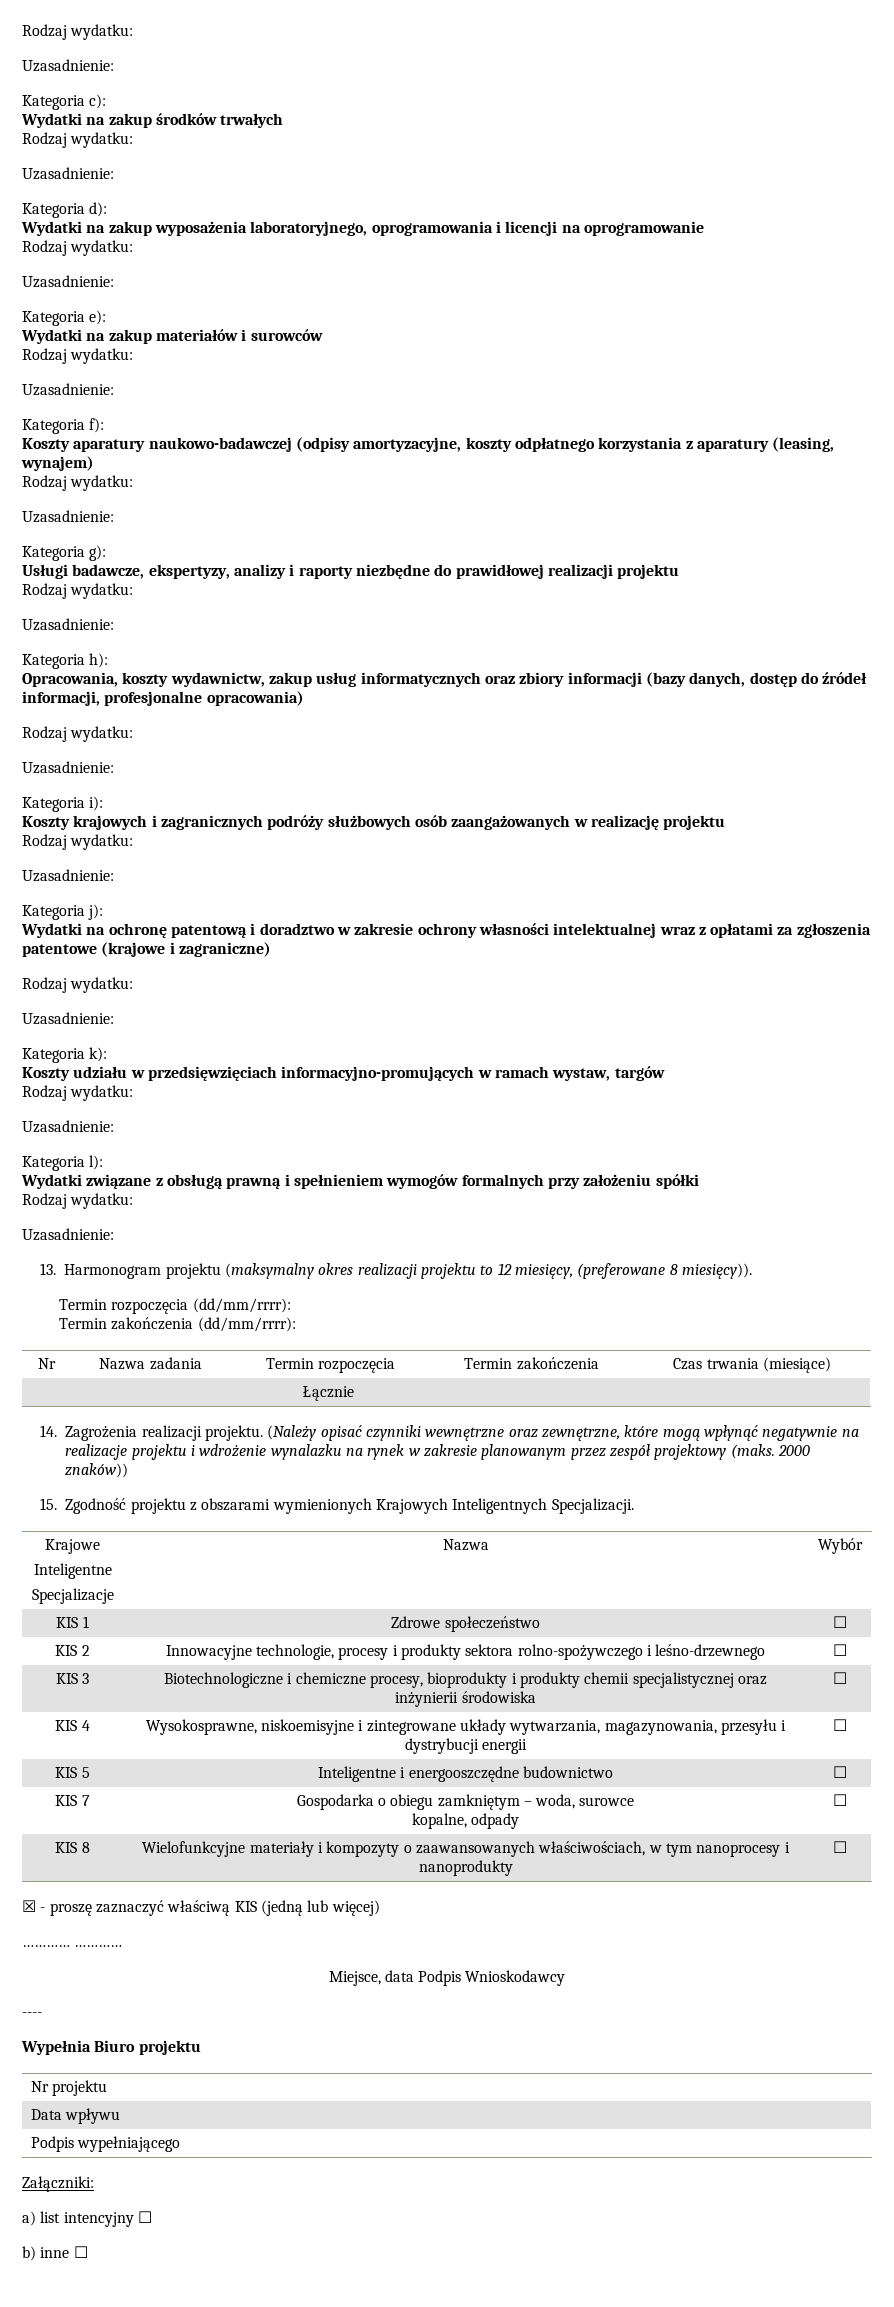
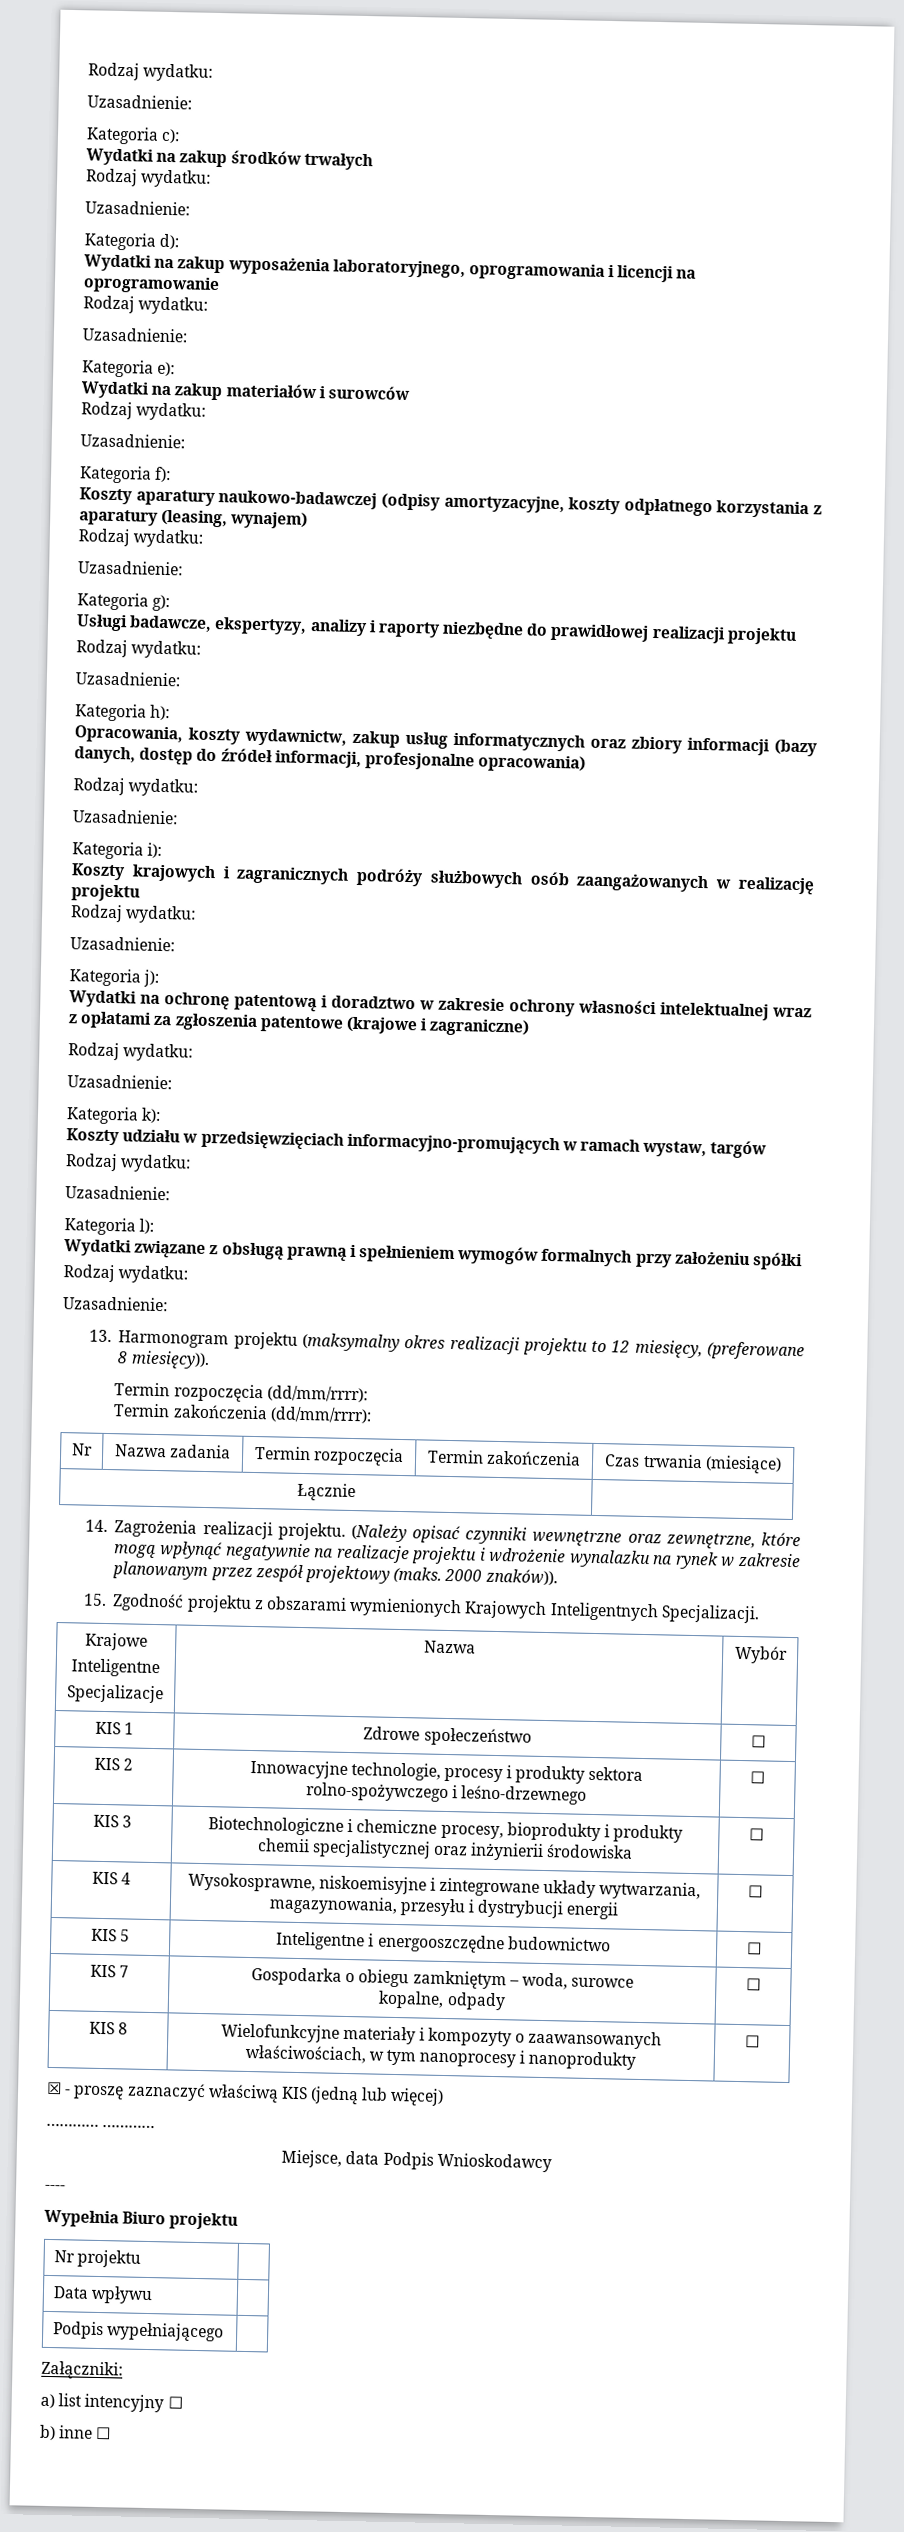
- 2000 znaków))
+ 2000 znaków)).

